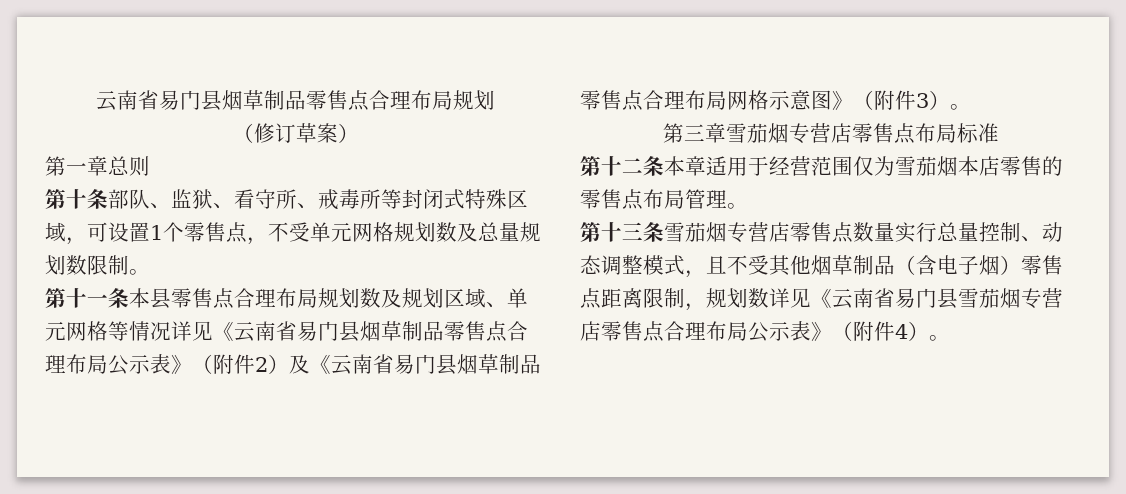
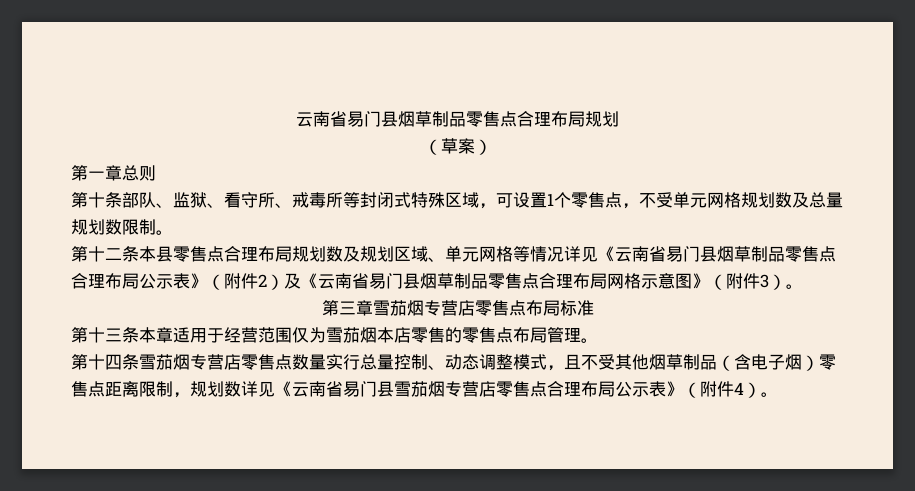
- （修订草案）
+ （草案）
- 第十一条本县零售点合理布局规划数及规划区域、单元网格等情况详见《云南省易门县烟草制品零售点合理布局公示表》（附件2）及《云南省易门县烟草制品零售点合理布局网格示意图》（附件3）。
+ 第十二条本县零售点合理布局规划数及规划区域、单元网格等情况详见《云南省易门县烟草制品零售点合理布局公示表》（附件2）及《云南省易门县烟草制品零售点合理布局网格示意图》（附件3）。
- 第十二条本章适用于经营范围仅为雪茄烟本店零售的零售点布局管理。
+ 第十三条本章适用于经营范围仅为雪茄烟本店零售的零售点布局管理。
- 第十三条雪茄烟专营店零售点数量实行总量控制、动态调整模式，且不受其他烟草制品（含电子烟）零售点距离限制，规划数详见《云南省易门县雪茄烟专营店零售点合理布局公示表》（附件4）。
+ 第十四条雪茄烟专营店零售点数量实行总量控制、动态调整模式，且不受其他烟草制品（含电子烟）零售点距离限制，规划数详见《云南省易门县雪茄烟专营店零售点合理布局公示表》（附件4）。

